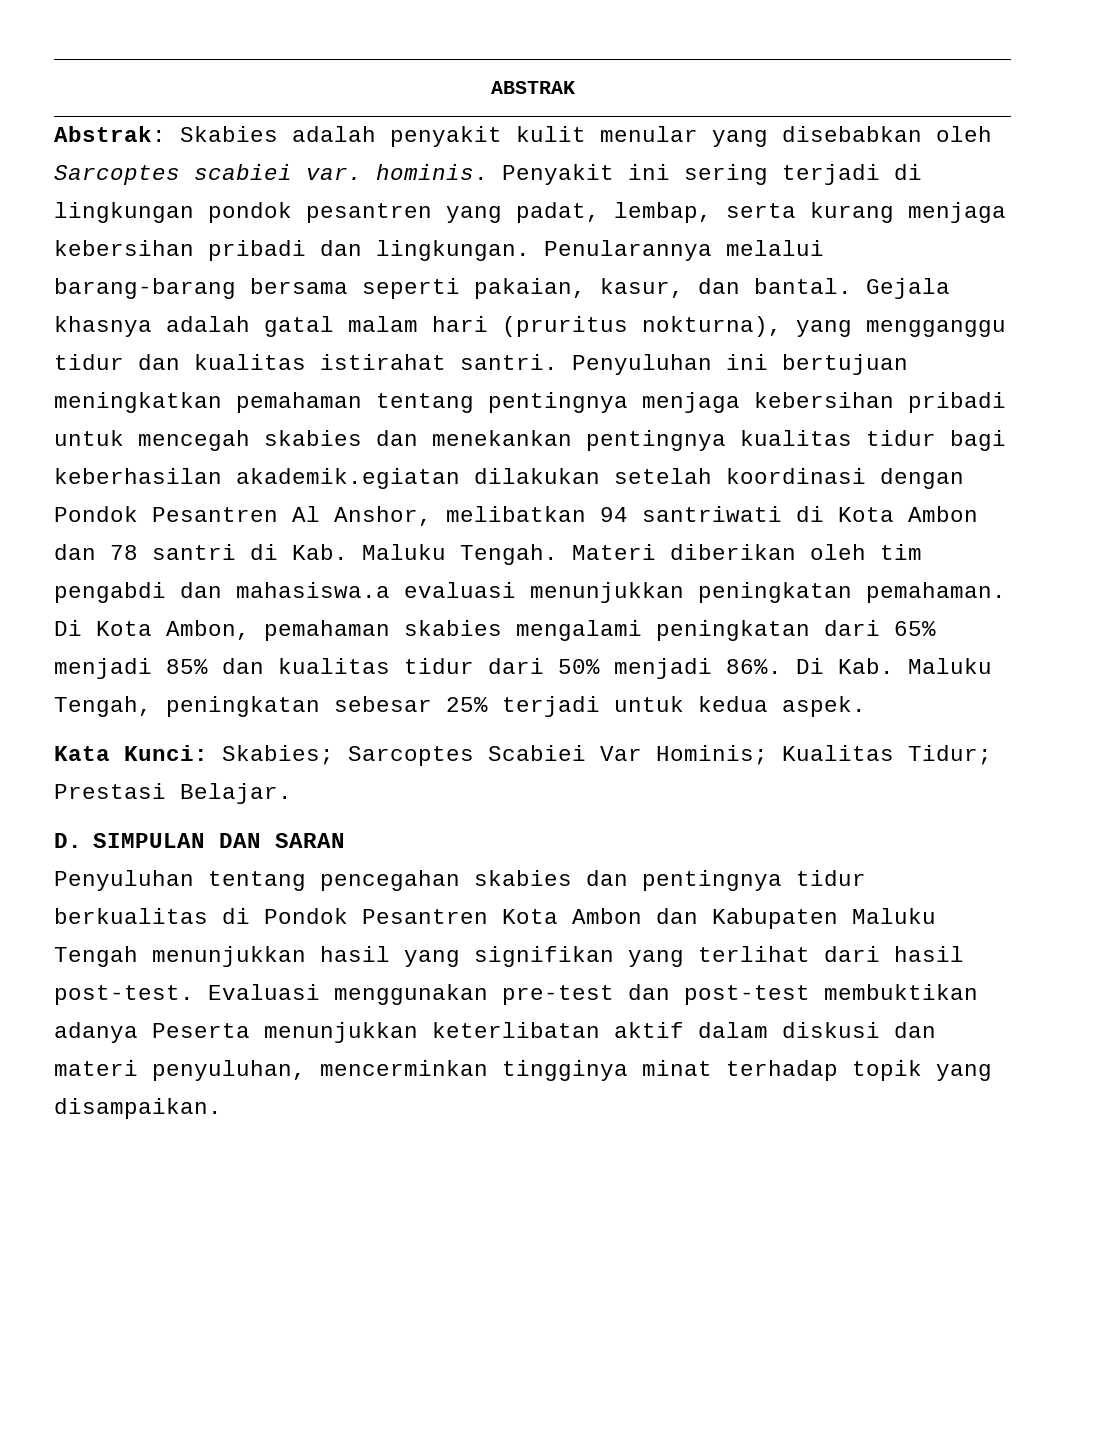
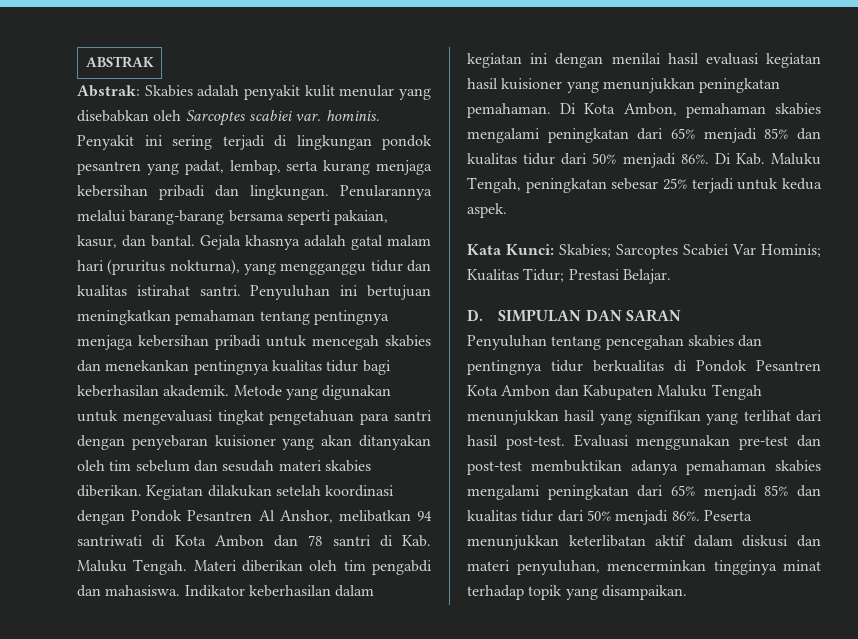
- Penyuluhan ini bertujuan meningkatkan pemahaman tentang pentingnya menjaga kebersihan pribadi untuk mencegah skabies dan menekankan pentingnya kualitas tidur bagi keberhasilan akademik.egiatan dilakukan setelah koordinasi dengan Pondok Pesantren Al Anshor, melibatkan 94 santriwati di Kota Ambon dan 78 santri di Kab. Maluku Tengah.
+ Penyuluhan ini bertujuan meningkatkan pemahaman tentang pentingnya menjaga kebersihan pribadi untuk mencegah skabies dan menekankan pentingnya kualitas tidur bagi keberhasilan akademik. Metode yang digunakan untuk mengevaluasi tingkat pengetahuan para santri dengan penyebaran kuisioner yang akan ditanyakan oleh tim sebelum dan sesudah materi skabies diberikan. Kegiatan dilakukan setelah koordinasi dengan Pondok Pesantren Al Anshor, melibatkan 94 santriwati di Kota Ambon dan 78 santri di Kab. Maluku Tengah.
- Materi diberikan oleh tim pengabdi dan mahasiswa.a evaluasi menunjukkan peningkatan pemahaman.
+ Materi diberikan oleh tim pengabdi dan mahasiswa. Indikator keberhasilan dalam kegiatan ini dengan menilai hasil evaluasi kegiatan hasil kuisioner yang menunjukkan peningkatan pemahaman.
- Evaluasi menggunakan pre-test dan post-test membuktikan adanya Peserta menunjukkan keterlibatan aktif dalam diskusi dan materi penyuluhan, mencerminkan tingginya minat terhadap topik yang disampaikan.
+ Evaluasi menggunakan pre-test dan post-test membuktikan adanya pemahaman skabies mengalami peningkatan dari 65% menjadi 85% dan kualitas tidur dari 50% menjadi 86%. Peserta menunjukkan keterlibatan aktif dalam diskusi dan materi penyuluhan, mencerminkan tingginya minat terhadap topik yang disampaikan.

